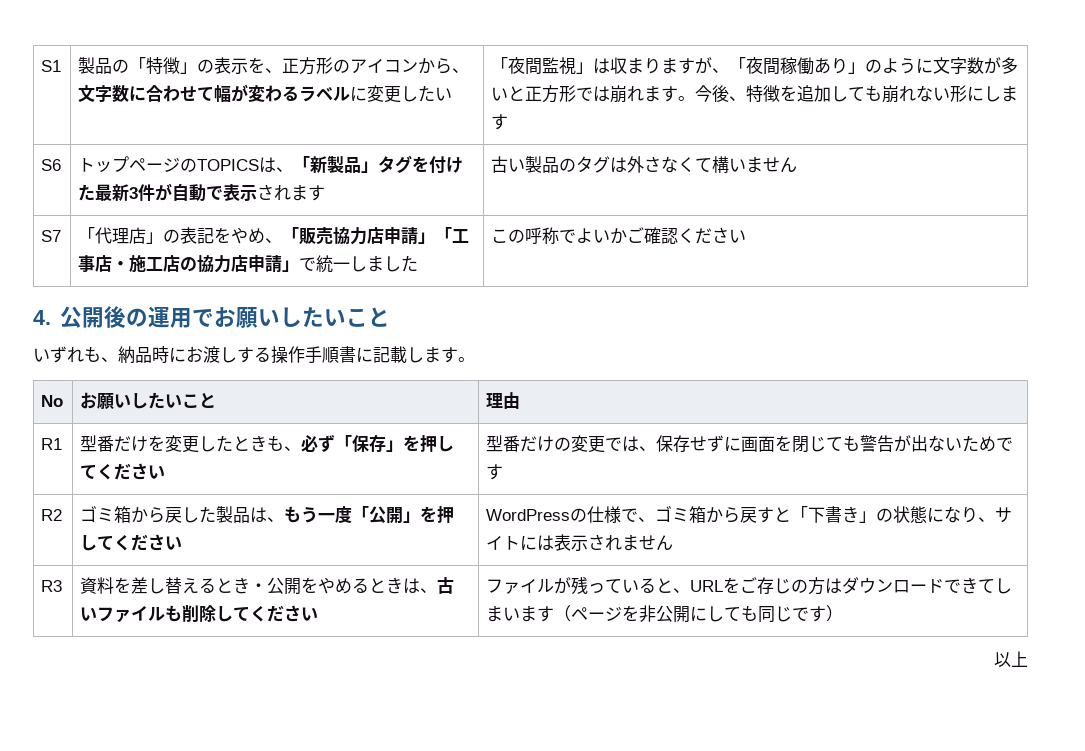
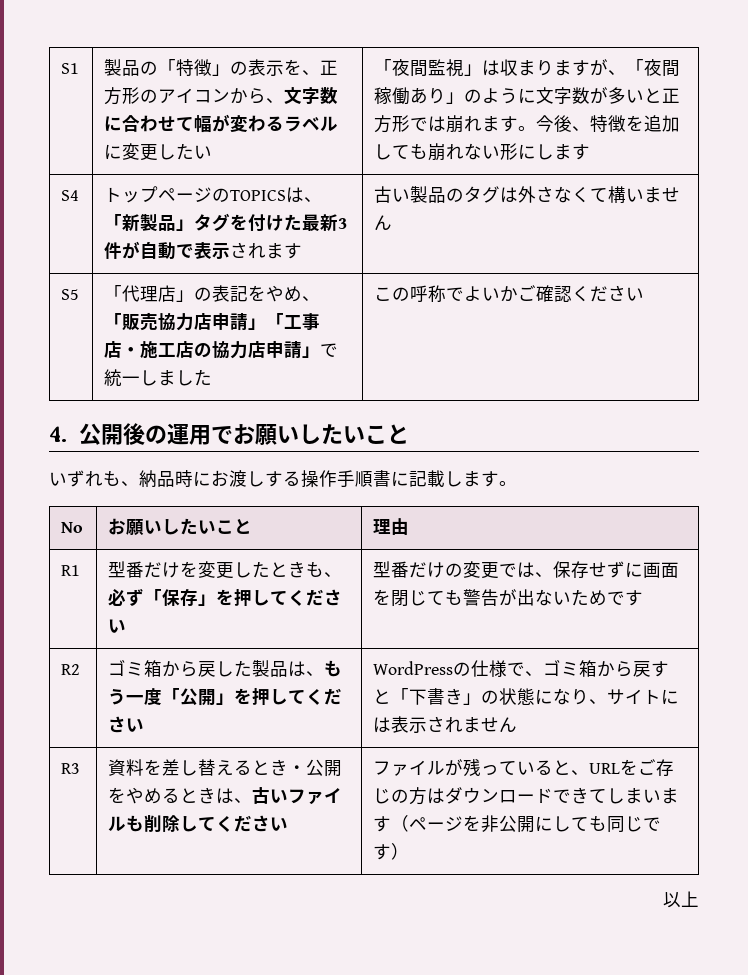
- S6 | トップページのTOPICSは、「新製品」タグを付けた最新3件が自動で表示されます | 古い製品のタグは外さなくて構いません
+ S4 | トップページのTOPICSは、「新製品」タグを付けた最新3件が自動で表示されます | 古い製品のタグは外さなくて構いません
- S7 | 「代理店」の表記をやめ、「販売協力店申請」「工事店・施工店の協力店申請」で統一しました | この呼称でよいかご確認ください
+ S5 | 「代理店」の表記をやめ、「販売協力店申請」「工事店・施工店の協力店申請」で統一しました | この呼称でよいかご確認ください

